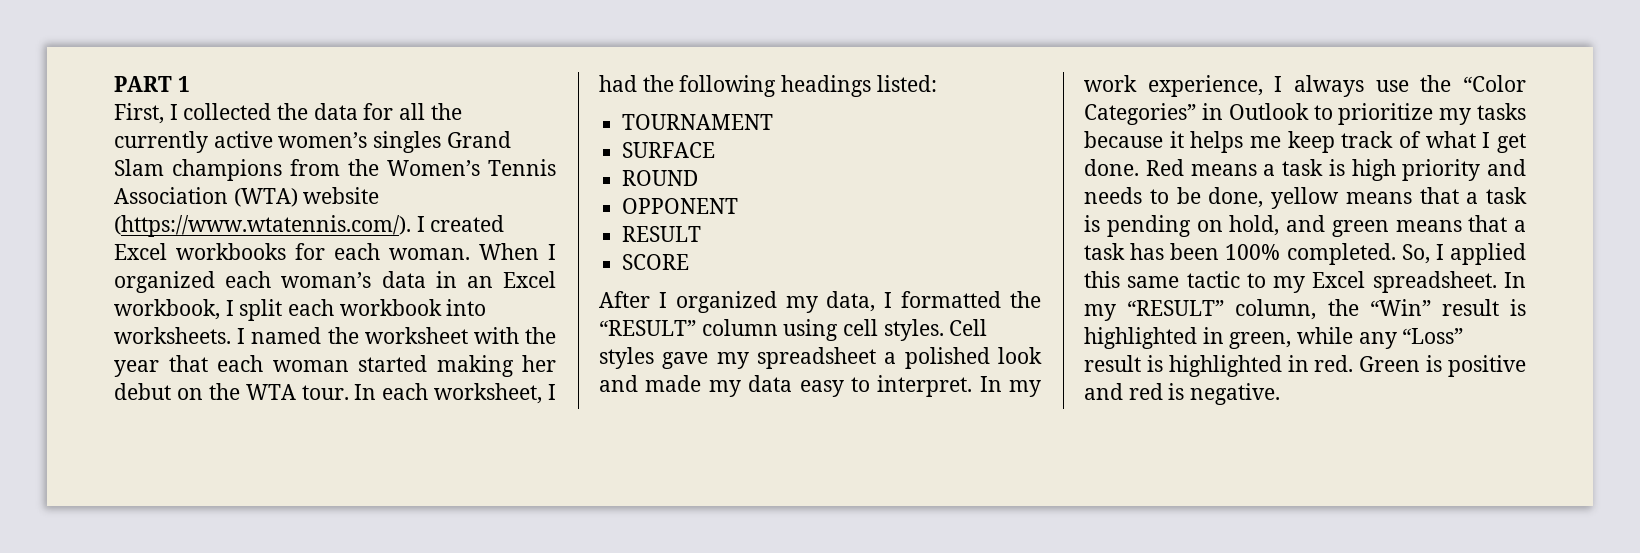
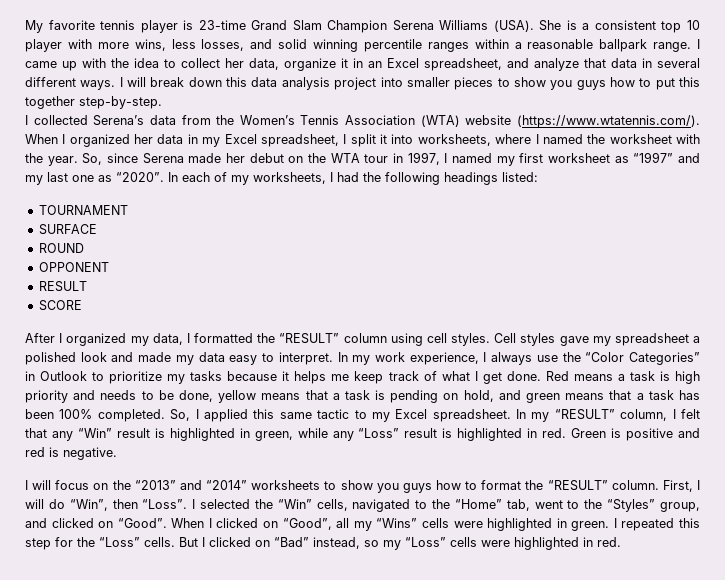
- PART 1
- First, I collected the data for all the currently active women’s singles Grand Slam champions from the Women’s Tennis Association (WTA) website (https://www.wtatennis.com/). I created Excel workbooks for each woman. When I organized each woman’s data in an Excel workbook, I split each workbook into worksheets. I named the worksheet with the year that each woman started making her debut on the WTA tour. In each worksheet, I had the following headings listed:
+ My favorite tennis player is 23-time Grand Slam Champion Serena Williams (USA). She is a consistent top 10 player with more wins, less losses, and solid winning percentile ranges within a reasonable ballpark range. I came up with the idea to collect her data, organize it in an Excel spreadsheet, and analyze that data in several different ways. I will break down this data analysis project into smaller pieces to show you guys how to put this together step-by-step.
+ I collected Serena’s data from the Women’s Tennis Association (WTA) website (https://www.wtatennis.com/). When I organized her data in my Excel spreadsheet, I split it into worksheets, where I named the worksheet with the year. So, since Serena made her debut on the WTA tour in 1997, I named my first worksheet as “1997” and my last one as “2020”. In each of my worksheets, I had the following headings listed:
- In my “RESULT” column, the “Win” result is highlighted in green, while any “Loss” result is highlighted in red.
+ In my “RESULT” column, I felt that any “Win” result is highlighted in green, while any “Loss” result is highlighted in red.
+ I will focus on the “2013” and “2014” worksheets to show you guys how to format the “RESULT” column. First, I will do “Win”, then “Loss”. I selected the “Win” cells, navigated to the “Home” tab, went to the “Styles” group, and clicked on “Good”. When I clicked on “Good”, all my “Wins” cells were highlighted in green. I repeated this step for the “Loss” cells. But I clicked on “Bad” instead, so my “Loss” cells were highlighted in red.

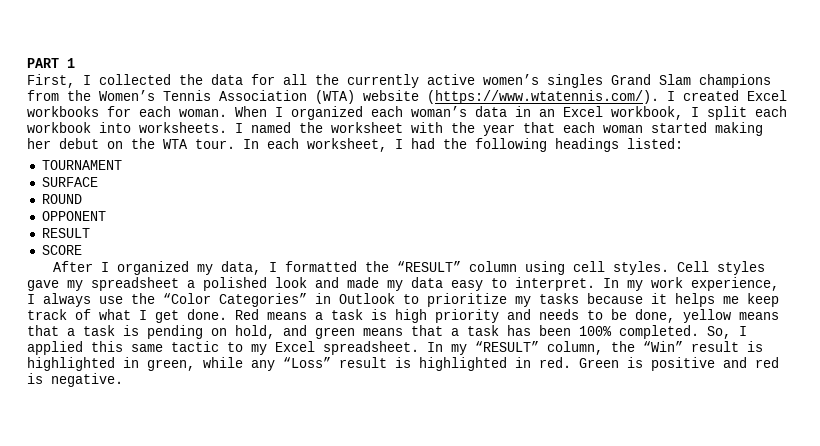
- My favorite tennis player is 23-time Grand Slam Champion Serena Williams (USA). She is a consistent top 10 player with more wins, less losses, and solid winning percentile ranges within a reasonable ballpark range. I came up with the idea to collect her data, organize it in an Excel spreadsheet, and analyze that data in several different ways. I will break down this data analysis project into smaller pieces to show you guys how to put this together step-by-step.
- I collected Serena’s data from the Women’s Tennis Association (WTA) website (https://www.wtatennis.com/). When I organized her data in my Excel spreadsheet, I split it into worksheets, where I named the worksheet with the year. So, since Serena made her debut on the WTA tour in 1997, I named my first worksheet as “1997” and my last one as “2020”. In each of my worksheets, I had the following headings listed:
+ PART 1
+ First, I collected the data for all the currently active women’s singles Grand Slam champions from the Women’s Tennis Association (WTA) website (https://www.wtatennis.com/). I created Excel workbooks for each woman. When I organized each woman’s data in an Excel workbook, I split each workbook into worksheets. I named the worksheet with the year that each woman started making her debut on the WTA tour. In each worksheet, I had the following headings listed:
- In my “RESULT” column, I felt that any “Win” result is highlighted in green, while any “Loss” result is highlighted in red.
+ In my “RESULT” column, the “Win” result is highlighted in green, while any “Loss” result is highlighted in red.
- I will focus on the “2013” and “2014” worksheets to show you guys how to format the “RESULT” column. First, I will do “Win”, then “Loss”. I selected the “Win” cells, navigated to the “Home” tab, went to the “Styles” group, and clicked on “Good”. When I clicked on “Good”, all my “Wins” cells were highlighted in green. I repeated this step for the “Loss” cells. But I clicked on “Bad” instead, so my “Loss” cells were highlighted in red.

